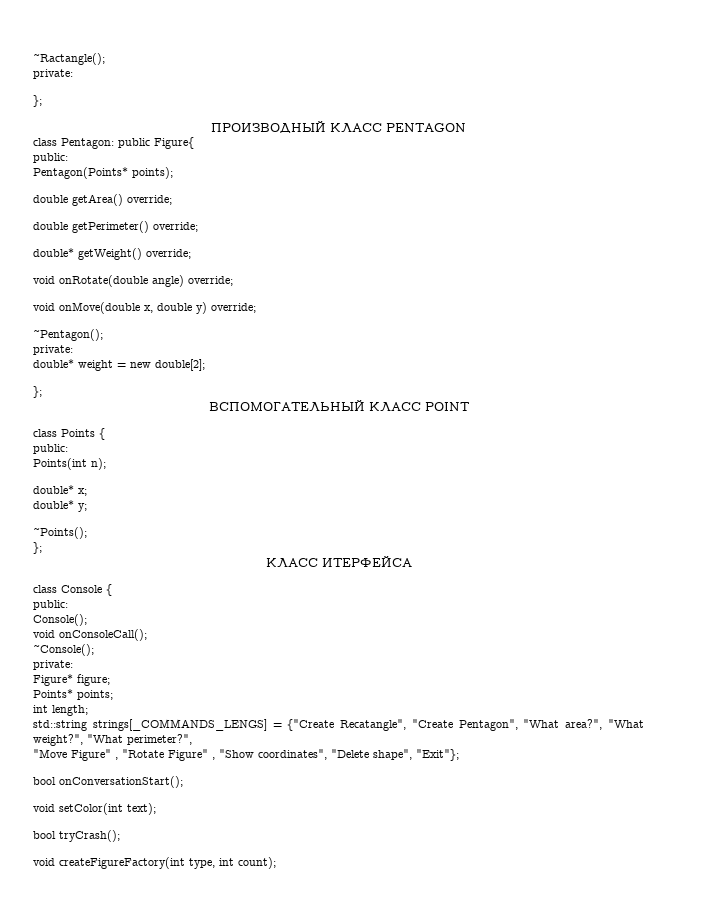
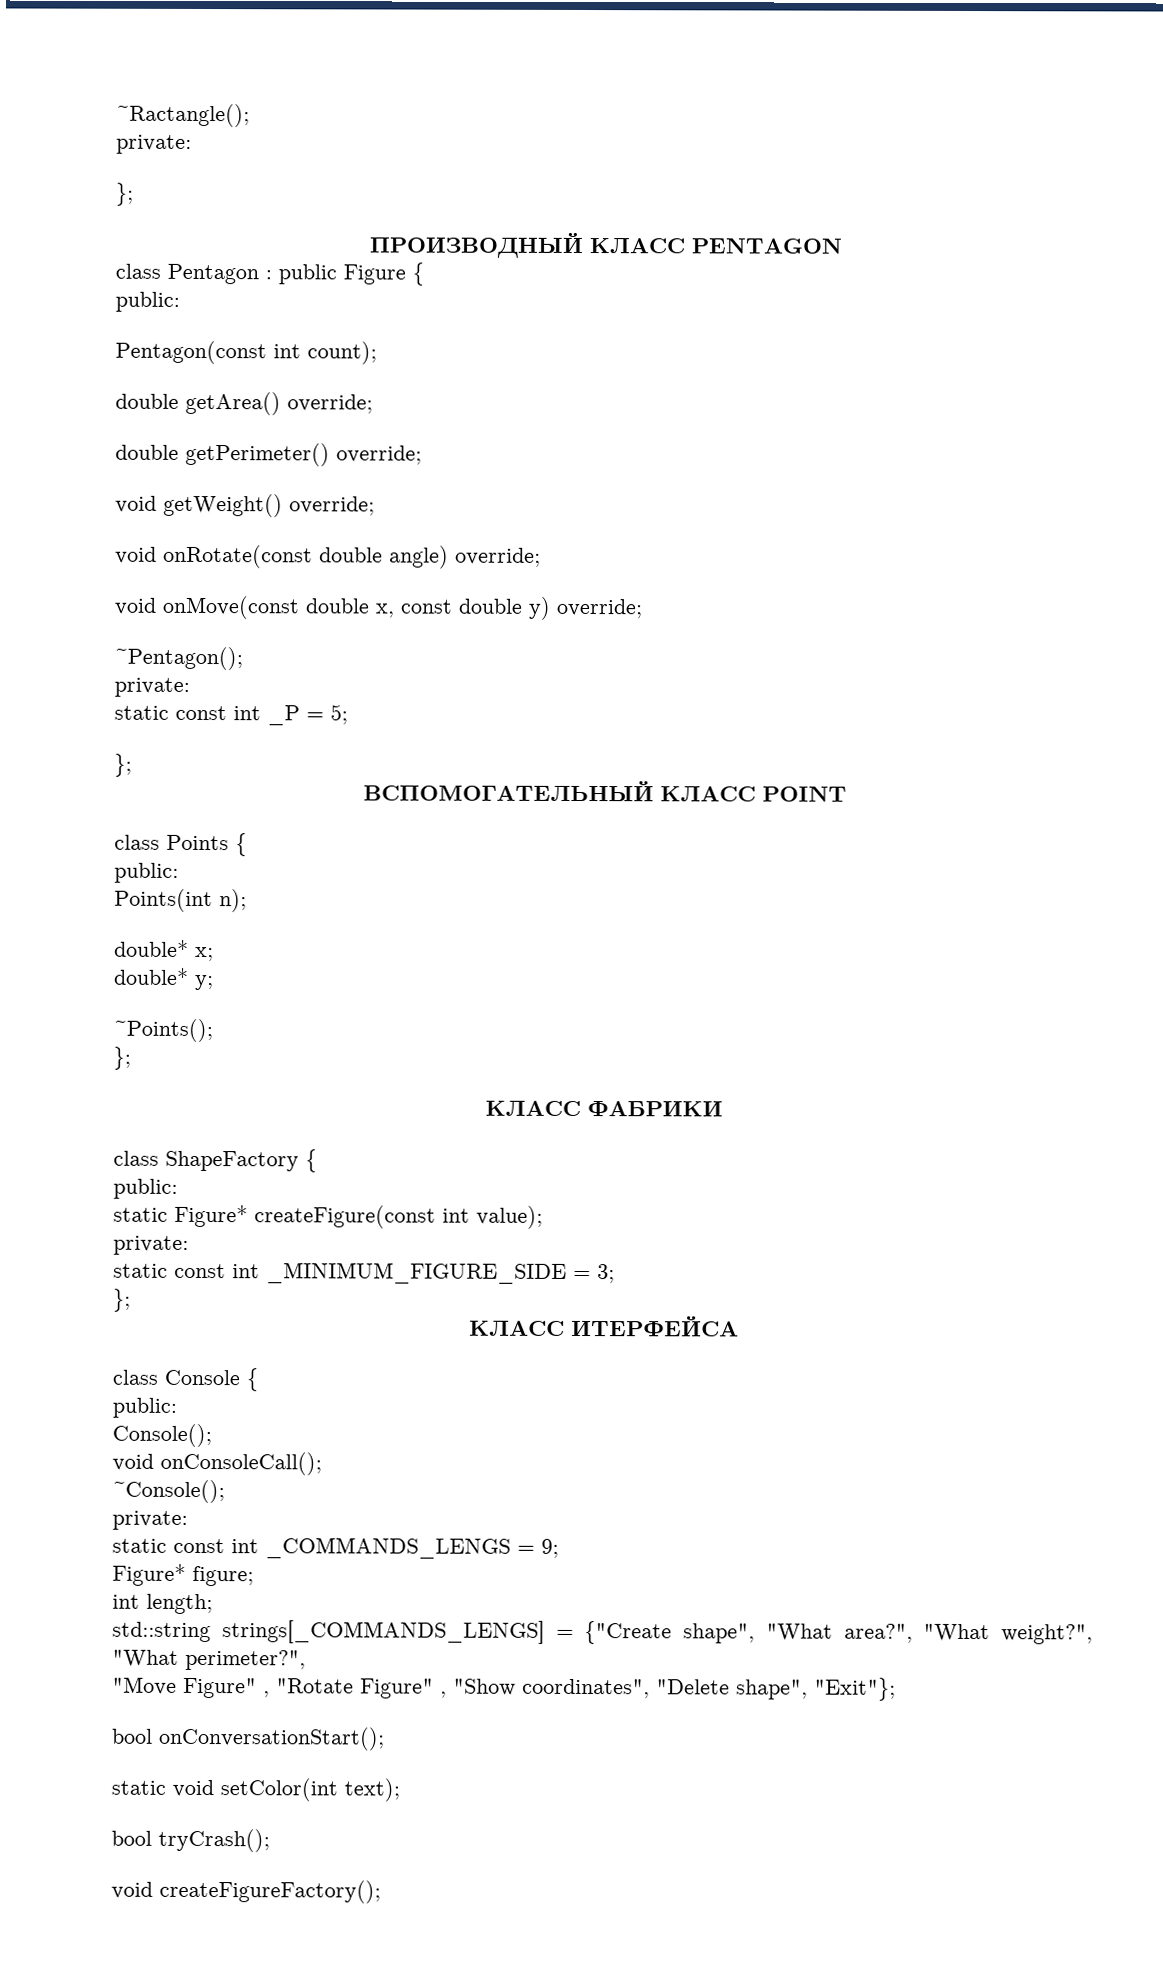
- class Pentagon: public Figure{
+ class Pentagon : public Figure {
  public:
- Pentagon(Points* points);
+ Pentagon(const int count);
- double* getWeight() override;
+ void getWeight() override;
- void onRotate(double angle) override;
+ void onRotate(const double angle) override;
- void onMove(double x, double y) override;
+ void onMove(const double x, const double y) override;
- double* weight = new double[2];
+ static const int _P = 5;
+ КЛАСС ФАБРИКИ
+ class ShapeFactory {
+ public:
+ static Figure* createFigure(const int value);
+ private:
+ static const int _MINIMUM_FIGURE_SIDE = 3;
+ };
+ static const int _COMMANDS_LENGS = 9;
- Points* points;
- std::string strings[_COMMANDS_LENGS] = {"Create Recatangle", "Create Pentagon", "What area?", "What weight?", "What perimeter?",
+ std::string strings[_COMMANDS_LENGS] = {"Create shape", "What area?", "What weight?", "What perimeter?",
- void setColor(int text);
+ static void setColor(int text);
- void createFigureFactory(int type, int count);
+ void createFigureFactory();

